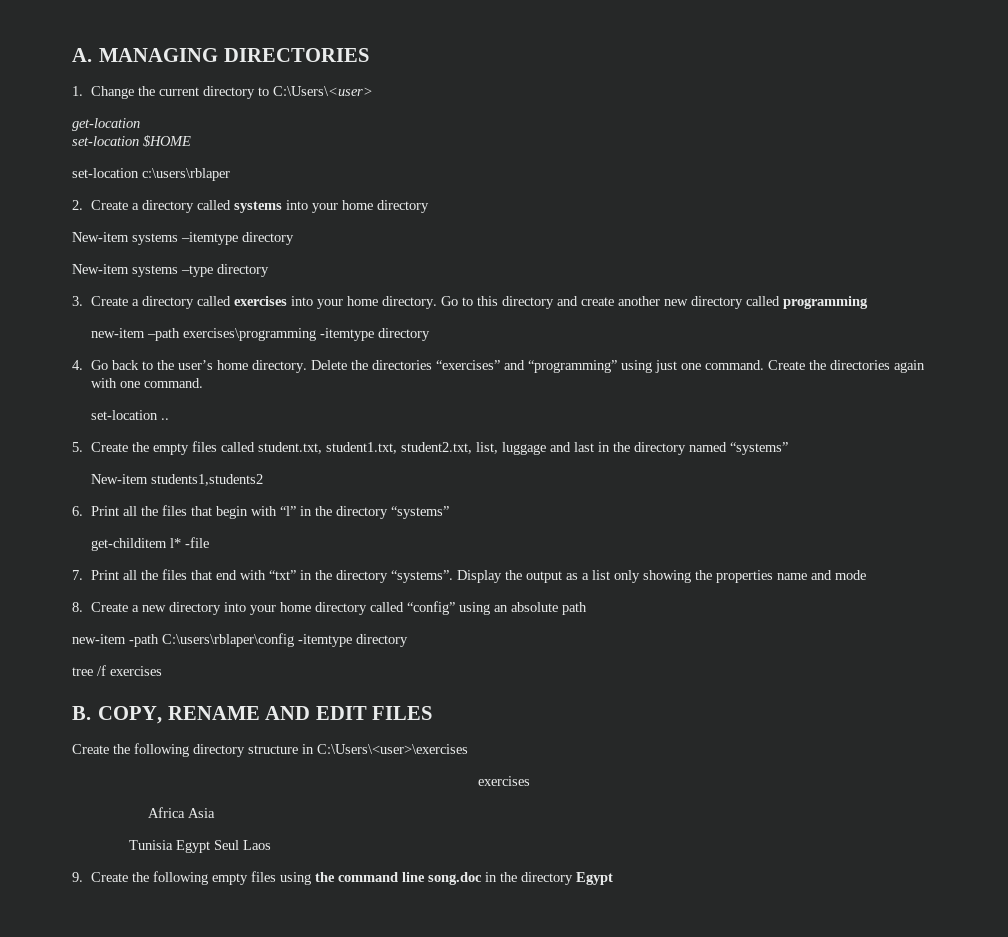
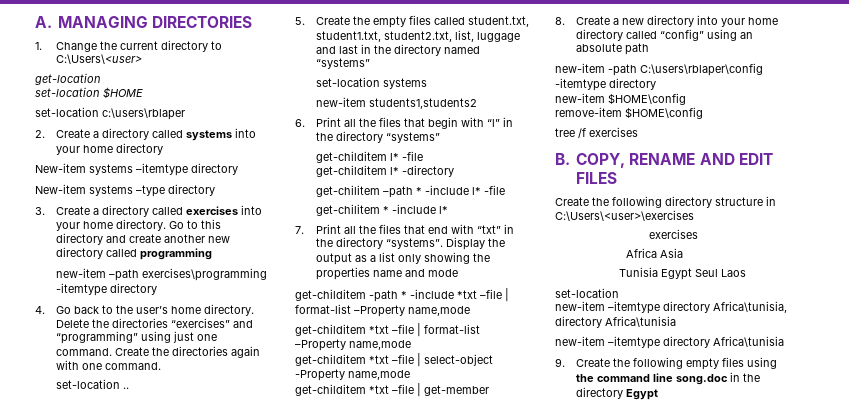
- New-item students1,students2
+ set-location systems
+ new-item students1,students2
+ get-childitem l* -directory
+ get-chilitem –path * -include l* -file
+ get-chilitem * -include l*
+ get-childitem -path * -include *txt –file | format-list –Property name,mode
+ get-childitem *txt –file | format-list –Property name,mode
+ get-childitem *txt –file | select-object -Property name,mode
+ get-childitem *txt –file | get-member
+ new-item $HOME\config
+ remove-item $HOME\config
  Tunisia Egypt Seul Laos
+ set-location
+ new-item –itemtype directory Africa\tunisia, directory Africa\tunisia
+ new-item –itemtype directory Africa\tunisia

